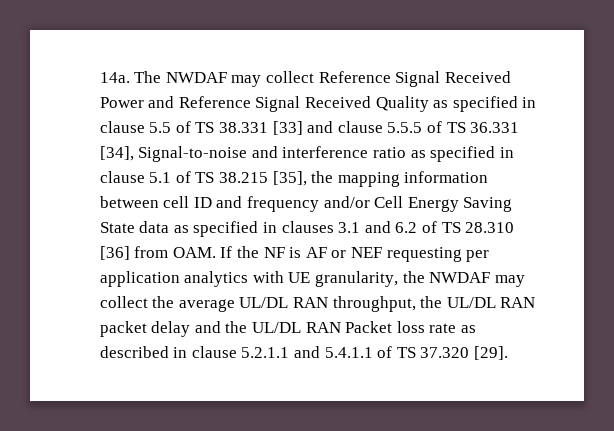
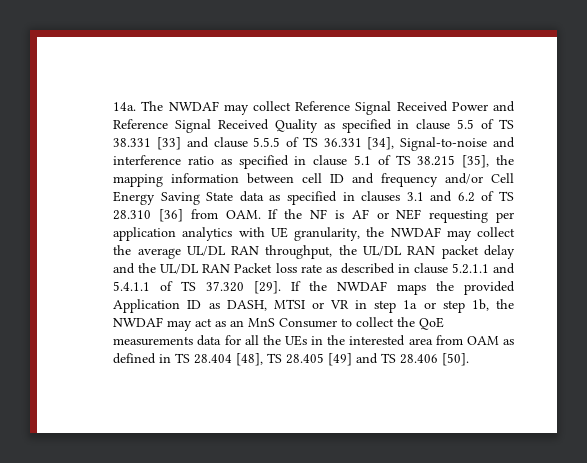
+ If the NWDAF maps the provided Application ID as DASH, MTSI or VR in step 1a or step 1b, the NWDAF may act as an MnS Consumer to collect the QoE measurements data for all the UEs in the interested area from OAM as defined in TS 28.404 [48], TS 28.405 [49] and TS 28.406 [50].

